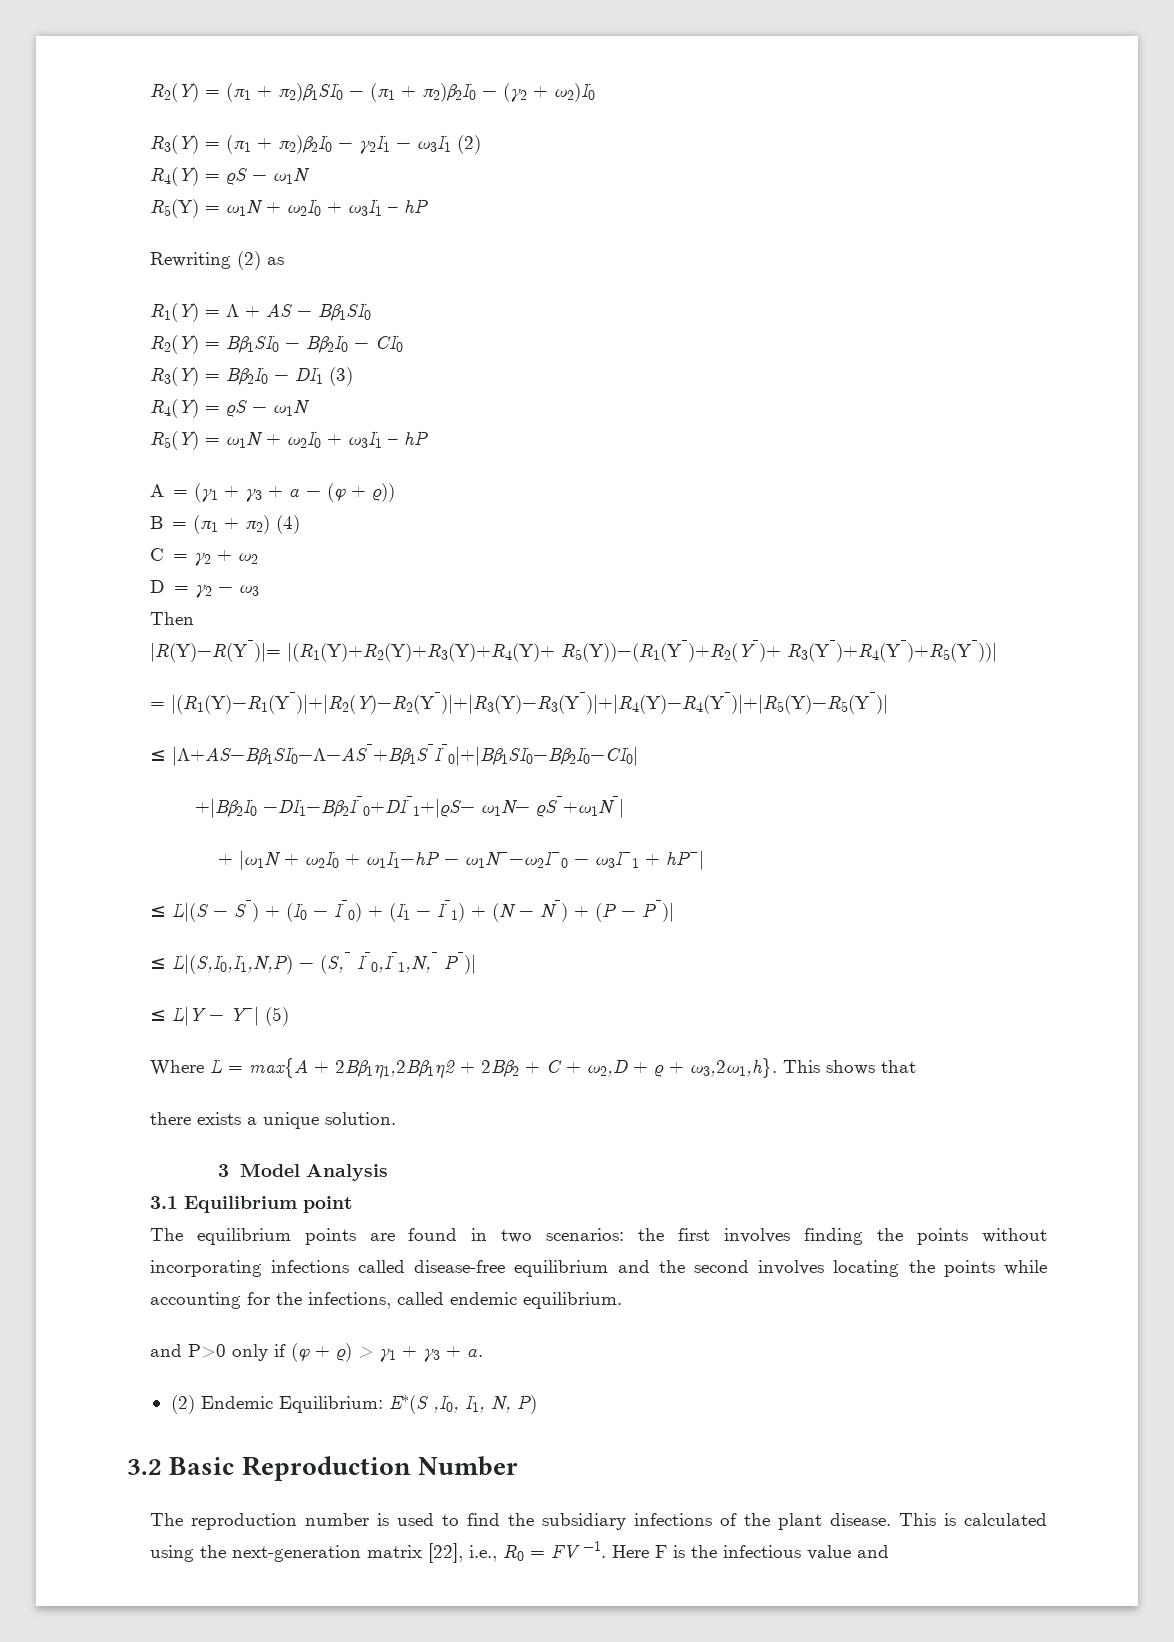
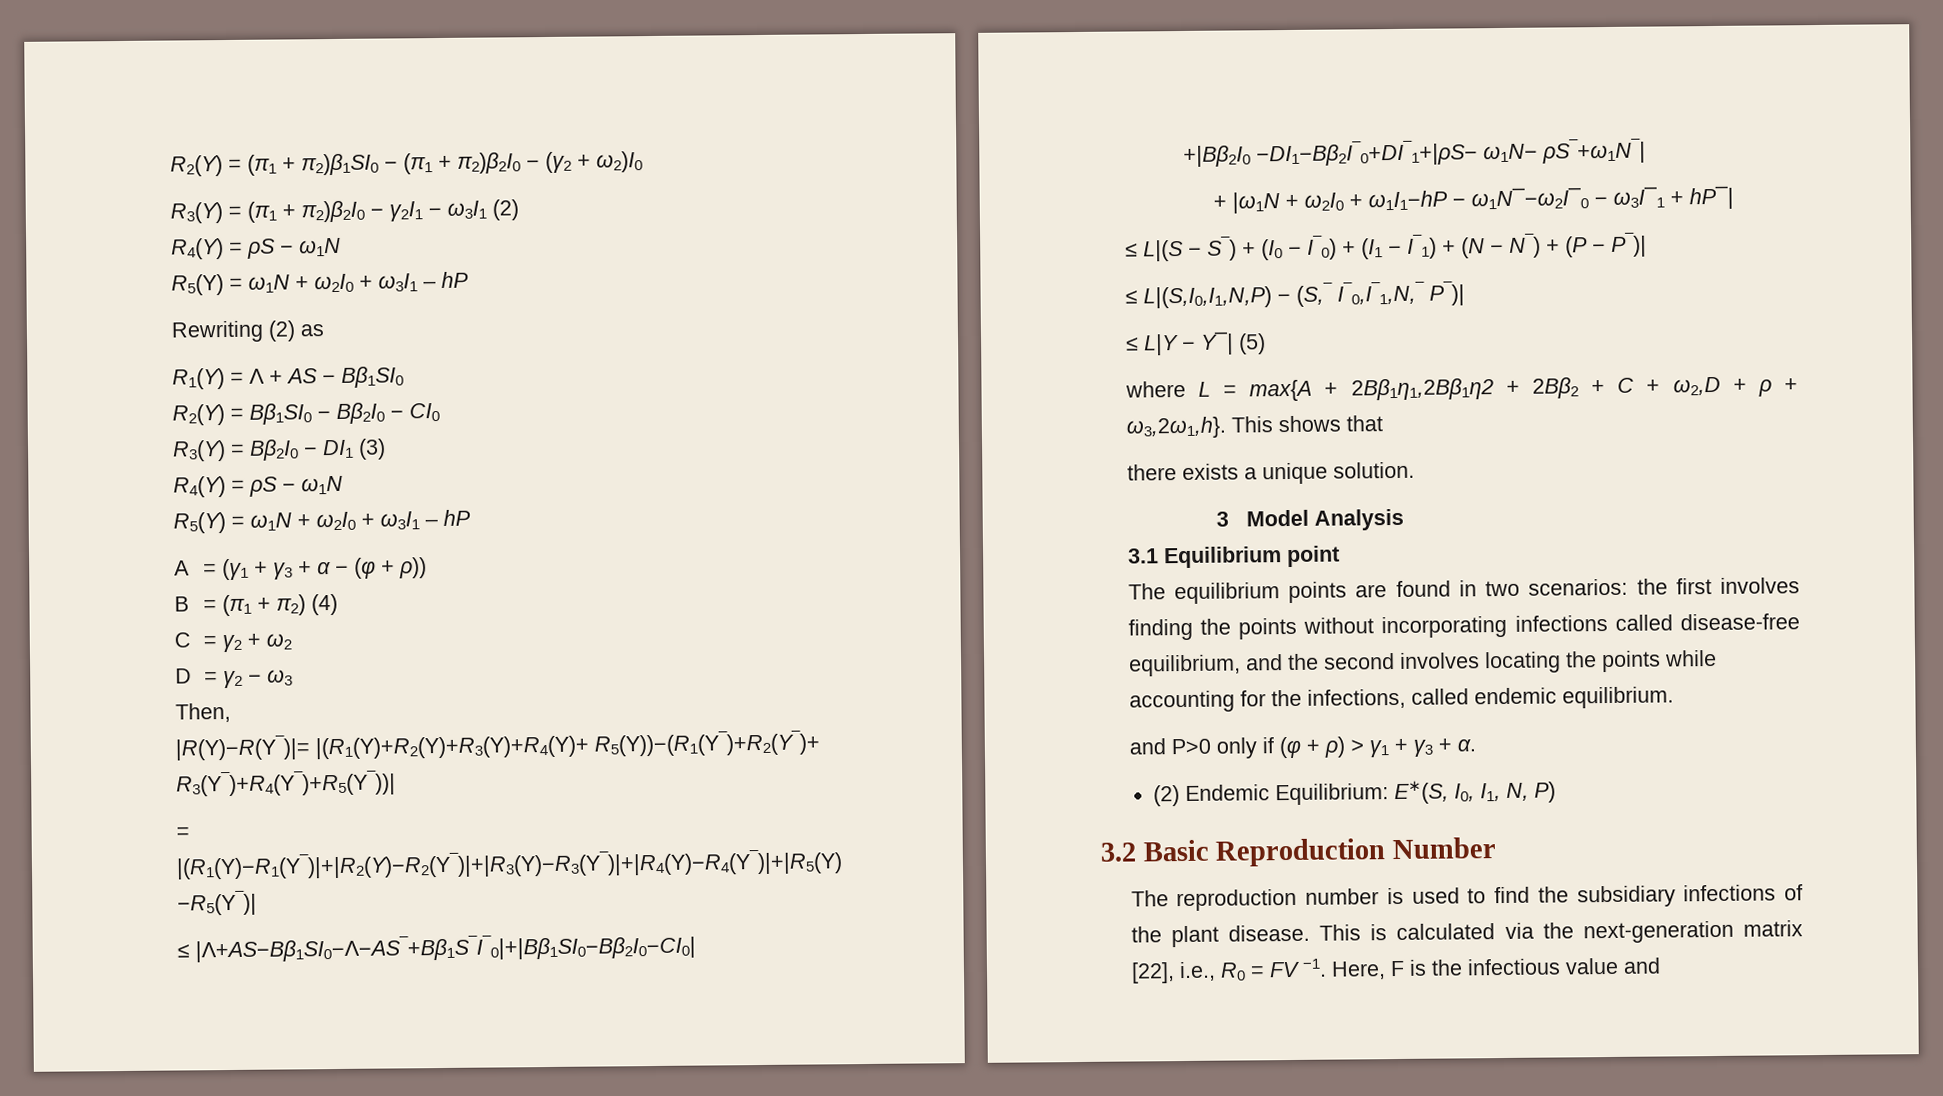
- Then
+ Then,
- Where L = max{A + 2Bβ1η1,2Bβ1η2 + 2Bβ2 + C + ω2,D + ρ + ω3,2ω1,h}.
+ where L = max{A + 2Bβ1η1,2Bβ1η2 + 2Bβ2 + C + ω2,D + ρ + ω3,2ω1,h}.
- The equilibrium points are found in two scenarios: the first involves finding the points without incorporating infections called disease-free equilibrium and the second involves locating the points while accounting for the infections, called endemic equilibrium.
+ The equilibrium points are found in two scenarios: the first involves finding the points without incorporating infections called disease-free equilibrium, and the second involves locating the points while accounting for the infections, called endemic equilibrium.
- (2) Endemic Equilibrium: E∗(S ,I0, I1, N, P)
+ (2) Endemic Equilibrium: E∗(S, I0, I1, N, P)
- This is calculated using the next-generation matrix [22], i.e., R0 = FV −1.
+ This is calculated via the next-generation matrix [22], i.e., R0 = FV −1.
- Here F is the infectious value and
+ Here, F is the infectious value and

